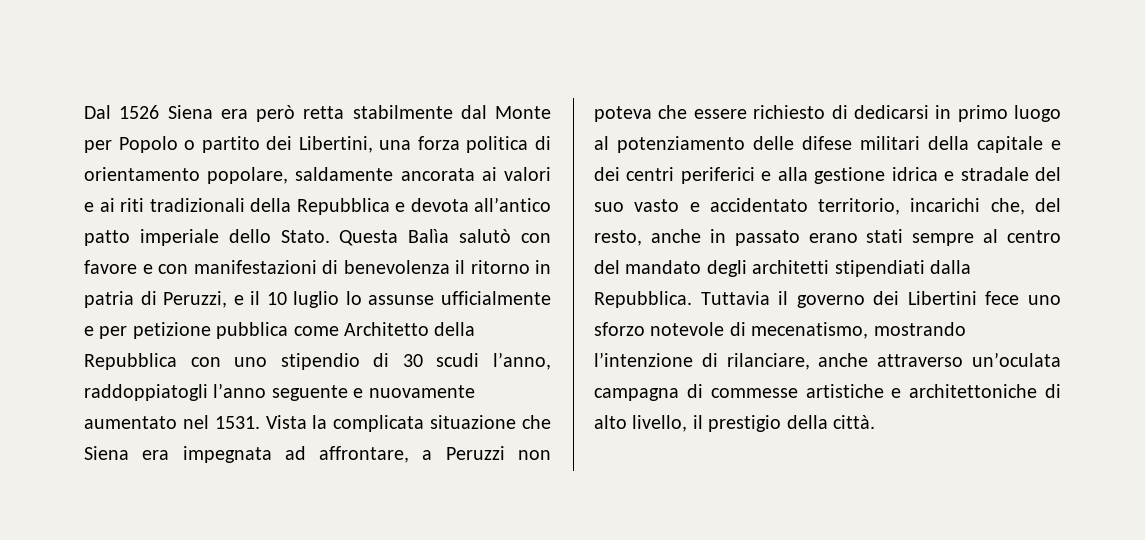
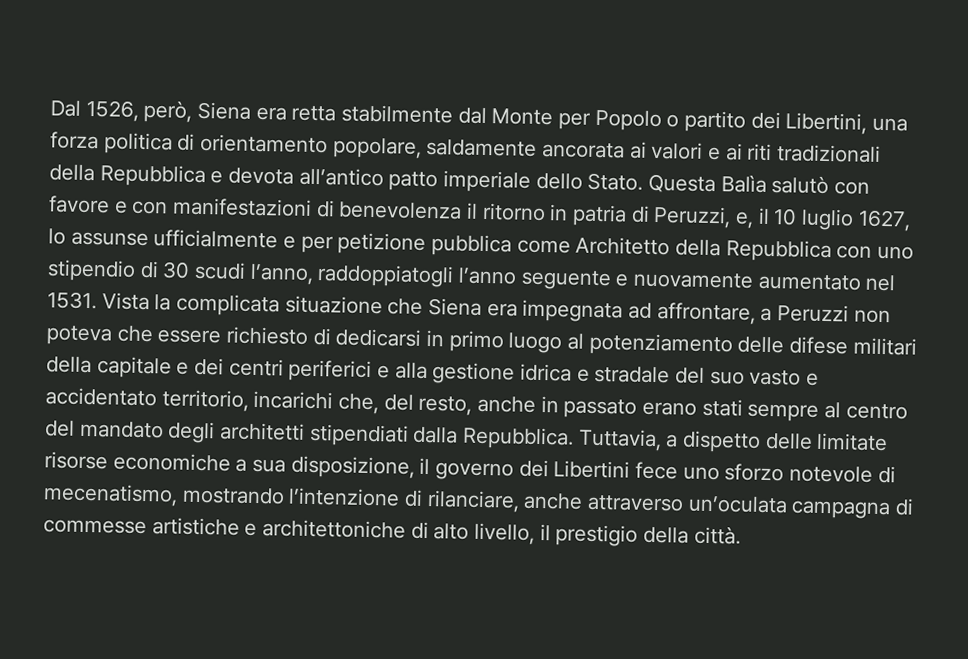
- Dal 1526 Siena era però retta stabilmente dal Monte per Popolo o partito dei Libertini, una forza politica di orientamento popolare, saldamente ancorata ai valori e ai riti tradizionali della Repubblica e devota all’antico patto imperiale dello Stato.
+ Dal 1526, però, Siena era retta stabilmente dal Monte per Popolo o partito dei Libertini, una forza politica di orientamento popolare, saldamente ancorata ai valori e ai riti tradizionali della Repubblica e devota all’antico patto imperiale dello Stato.
- Questa Balìa salutò con favore e con manifestazioni di benevolenza il ritorno in patria di Peruzzi, e il 10 luglio lo assunse ufficialmente e per petizione pubblica come Architetto della Repubblica con uno stipendio di 30 scudi l’anno, raddoppiatogli l’anno seguente e nuovamente aumentato nel 1531.
+ Questa Balìa salutò con favore e con manifestazioni di benevolenza il ritorno in patria di Peruzzi, e, il 10 luglio 1627, lo assunse ufficialmente e per petizione pubblica come Architetto della Repubblica con uno stipendio di 30 scudi l’anno, raddoppiatogli l’anno seguente e nuovamente aumentato nel 1531.
- Tuttavia il governo dei Libertini fece uno sforzo notevole di mecenatismo, mostrando l’intenzione di rilanciare, anche attraverso un’oculata campagna di commesse artistiche e architettoniche di alto livello, il prestigio della città.
+ Tuttavia, a dispetto delle limitate risorse economiche a sua disposizione, il governo dei Libertini fece uno sforzo notevole di mecenatismo, mostrando l’intenzione di rilanciare, anche attraverso un’oculata campagna di commesse artistiche e architettoniche di alto livello, il prestigio della città.

